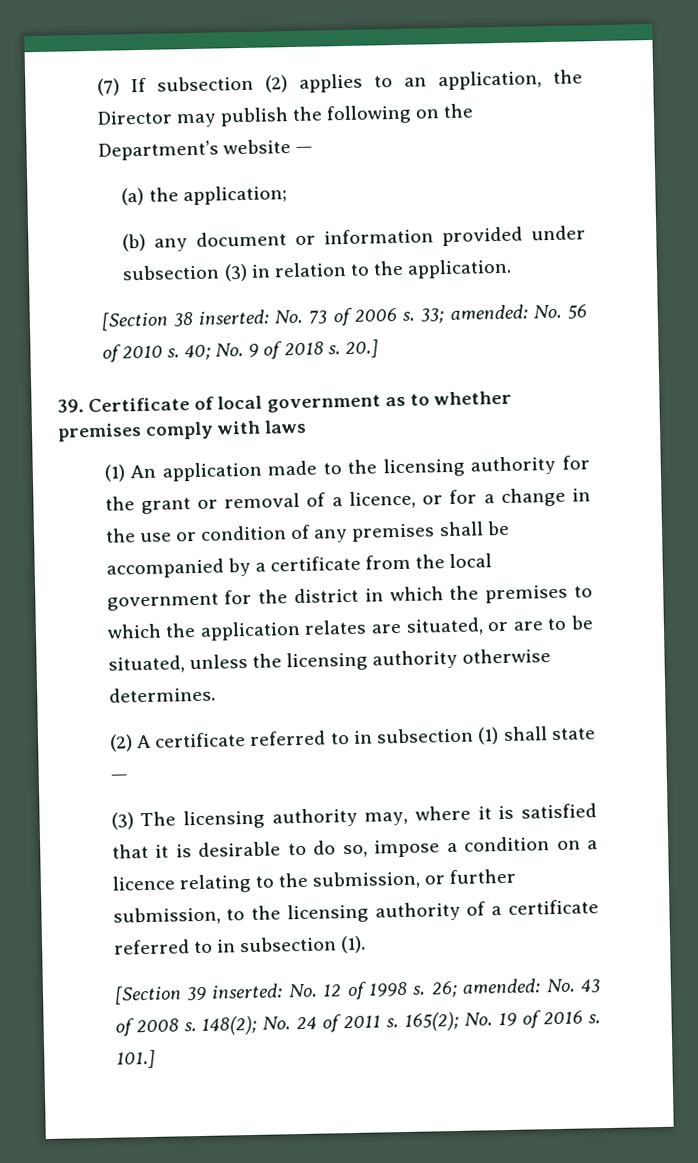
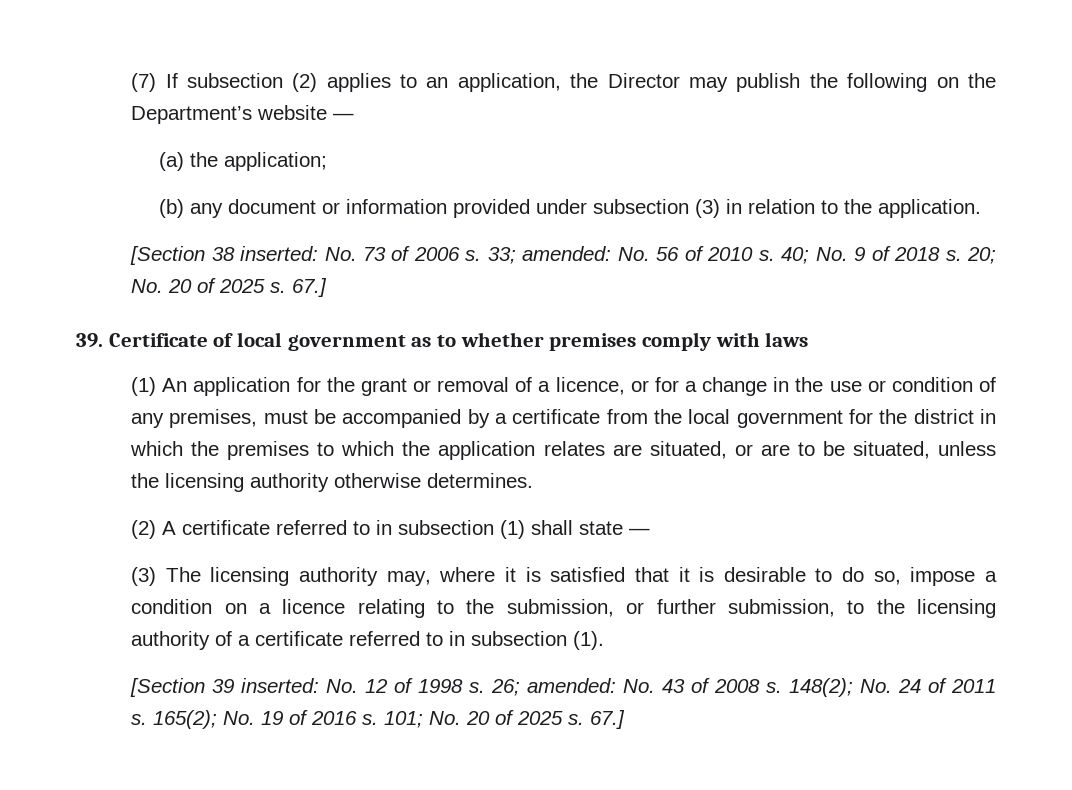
- 20.]
+ 20; No. 20 of 2025 s. 67.]
- (1) An application made to the licensing authority for the grant or removal of a licence, or for a change in the use or condition of any premises shall be accompanied by a certificate from the local government for the district in which the premises to which the application relates are situated, or are to be situated, unless the licensing authority otherwise determines.
+ (1) An application for the grant or removal of a licence, or for a change in the use or condition of any premises, must be accompanied by a certificate from the local government for the district in which the premises to which the application relates are situated, or are to be situated, unless the licensing authority otherwise determines.
- 101.]
+ 101; No. 20 of 2025 s. 67.]

